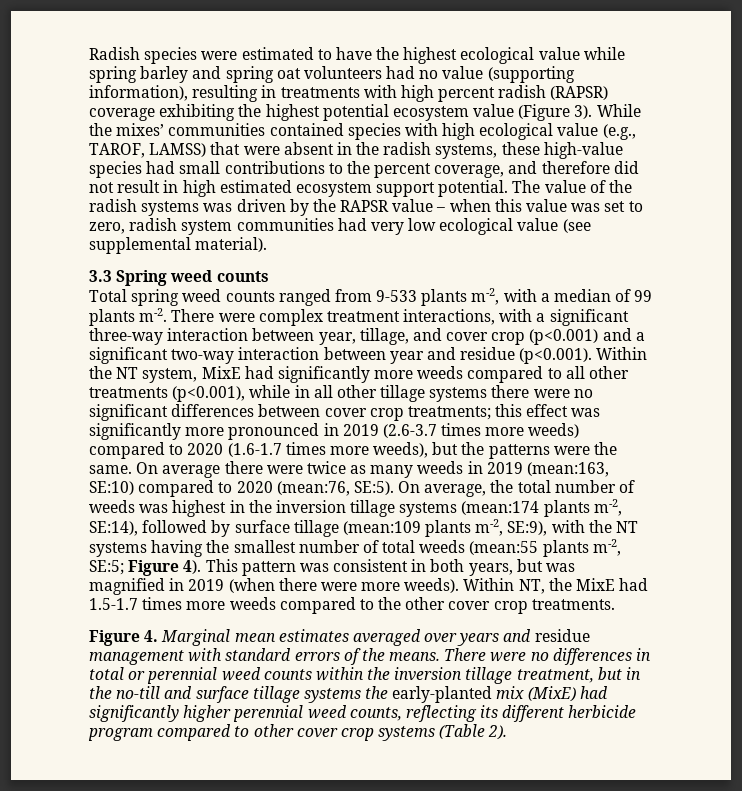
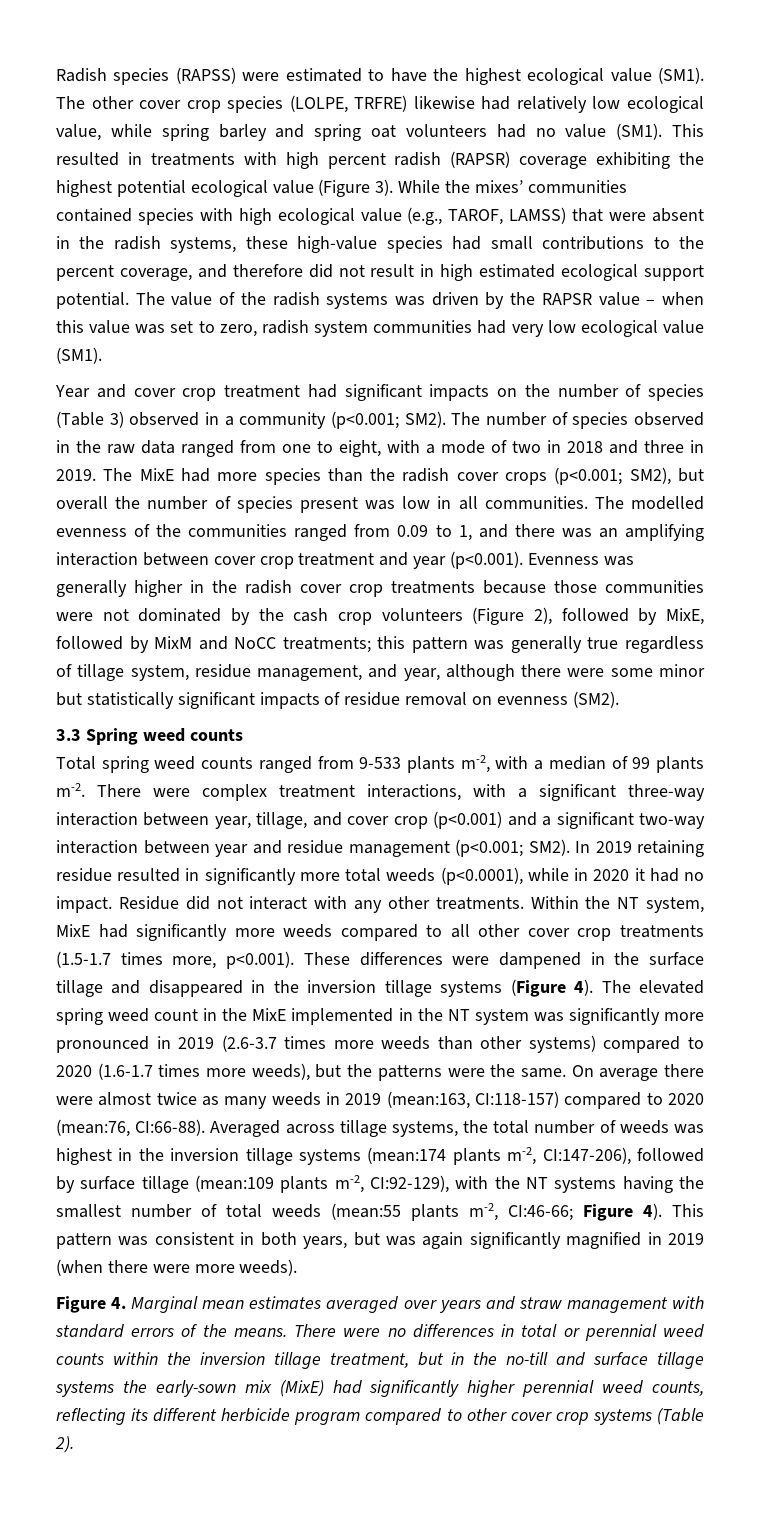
- Radish species were estimated to have the highest ecological value while spring barley and spring oat volunteers had no value (supporting information), resulting in treatments with high percent radish (RAPSR) coverage exhibiting the highest potential ecosystem value (Figure 3).
+ Radish species (RAPSS) were estimated to have the highest ecological value (SM1). The other cover crop species (LOLPE, TRFRE) likewise had relatively low ecological value, while spring barley and spring oat volunteers had no value (SM1). This resulted in treatments with high percent radish (RAPSR) coverage exhibiting the highest potential ecological value (Figure 3).
- While the mixes’ communities contained species with high ecological value (e.g., TAROF, LAMSS) that were absent in the radish systems, these high-value species had small contributions to the percent coverage, and therefore did not result in high estimated ecosystem support potential.
+ While the mixes’ communities contained species with high ecological value (e.g., TAROF, LAMSS) that were absent in the radish systems, these high-value species had small contributions to the percent coverage, and therefore did not result in high estimated ecological support potential.
- The value of the radish systems was driven by the RAPSR value – when this value was set to zero, radish system communities had very low ecological value (see supplemental material).
+ The value of the radish systems was driven by the RAPSR value – when this value was set to zero, radish system communities had very low ecological value (SM1).
+ Year and cover crop treatment had significant impacts on the number of species (Table 3) observed in a community (p<0.001; SM2). The number of species observed in the raw data ranged from one to eight, with a mode of two in 2018 and three in 2019. The MixE had more species than the radish cover crops (p<0.001; SM2), but overall the number of species present was low in all communities. The modelled evenness of the communities ranged from 0.09 to 1, and there was an amplifying interaction between cover crop treatment and year (p<0.001). Evenness was generally higher in the radish cover crop treatments because those communities were not dominated by the cash crop volunteers (Figure 2), followed by MixE, followed by MixM and NoCC treatments; this pattern was generally true regardless of tillage system, residue management, and year, although there were some minor but statistically significant impacts of residue removal on evenness (SM2).
- There were complex treatment interactions, with a significant three-way interaction between year, tillage, and cover crop (p<0.001) and a significant two-way interaction between year and residue (p<0.001). Within the NT system, MixE had significantly more weeds compared to all other treatments (p<0.001), while in all other tillage systems there were no significant differences between cover crop treatments; this effect was significantly more pronounced in 2019 (2.6-3.7 times more weeds) compared to 2020 (1.6-1.7 times more weeds), but the patterns were the same.
+ There were complex treatment interactions, with a significant three-way interaction between year, tillage, and cover crop (p<0.001) and a significant two-way interaction between year and residue management (p<0.001; SM2). In 2019 retaining residue resulted in significantly more total weeds (p<0.0001), while in 2020 it had no impact. Residue did not interact with any other treatments. Within the NT system, MixE had significantly more weeds compared to all other cover crop treatments (1.5-1.7 times more, p<0.001). These differences were dampened in the surface tillage and disappeared in the inversion tillage systems (Figure 4). The elevated spring weed count in the MixE implemented in the NT system was significantly more pronounced in 2019 (2.6-3.7 times more weeds than other systems) compared to 2020 (1.6-1.7 times more weeds), but the patterns were the same.
- On average there were twice as many weeds in 2019 (mean:163, SE:10) compared to 2020 (mean:76, SE:5). On average, the total number of weeds was highest in the inversion tillage systems (mean:174 plants m-2, SE:14), followed by surface tillage (mean:109 plants m-2, SE:9), with the NT systems having the smallest number of total weeds (mean:55 plants m-2, SE:5; Figure 4).
+ On average there were almost twice as many weeds in 2019 (mean:163, CI:118-157) compared to 2020 (mean:76, CI:66-88). Averaged across tillage systems, the total number of weeds was highest in the inversion tillage systems (mean:174 plants m-2, CI:147-206), followed by surface tillage (mean:109 plants m-2, CI:92-129), with the NT systems having the smallest number of total weeds (mean:55 plants m-2, CI:46-66; Figure 4).
- This pattern was consistent in both years, but was magnified in 2019 (when there were more weeds). Within NT, the MixE had 1.5-1.7 times more weeds compared to the other cover crop treatments.
+ This pattern was consistent in both years, but was again significantly magnified in 2019 (when there were more weeds).
- Figure 4. Marginal mean estimates averaged over years and residue management with standard errors of the means.
+ Figure 4. Marginal mean estimates averaged over years and straw management with standard errors of the means.
- There were no differences in total or perennial weed counts within the inversion tillage treatment, but in the no-till and surface tillage systems the early-planted mix (MixE) had significantly higher perennial weed counts, reflecting its different herbicide program compared to other cover crop systems (Table 2).
+ There were no differences in total or perennial weed counts within the inversion tillage treatment, but in the no-till and surface tillage systems the early-sown mix (MixE) had significantly higher perennial weed counts, reflecting its different herbicide program compared to other cover crop systems (Table 2).

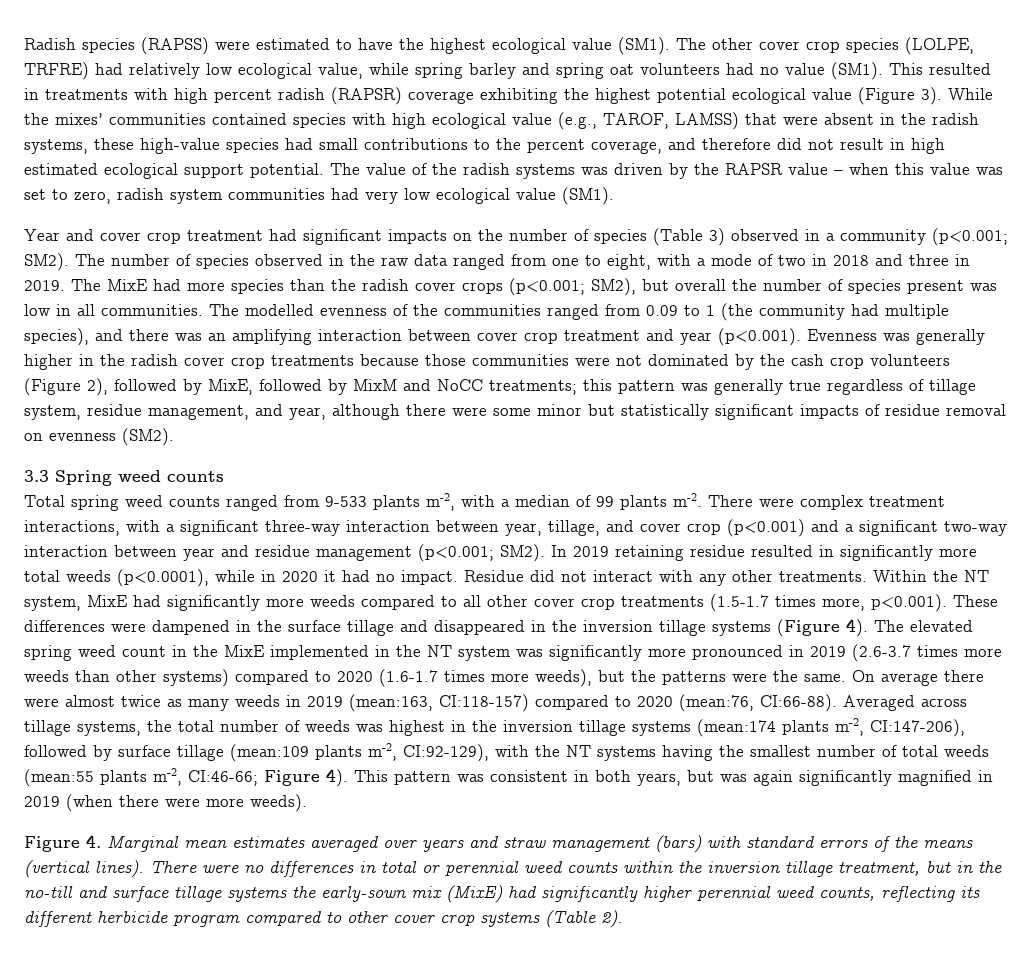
- The other cover crop species (LOLPE, TRFRE) likewise had relatively low ecological value, while spring barley and spring oat volunteers had no value (SM1).
+ The other cover crop species (LOLPE, TRFRE) had relatively low ecological value, while spring barley and spring oat volunteers had no value (SM1).
- The modelled evenness of the communities ranged from 0.09 to 1, and there was an amplifying interaction between cover crop treatment and year (p<0.001). Evenness was generally higher in the radish cover crop treatments because those communities were not dominated by the cash crop volunteers (Figure 2), followed by MixE, followed by MixM and NoCC treatments;
+ The modelled evenness of the communities ranged from 0.09 to 1 (the community had multiple species), and there was an amplifying interaction between cover crop treatment and year (p<0.001). Evenness was generally higher in the radish cover crop treatments because those communities were not dominated by the cash crop volunteers (Figure 2), followed by MixE, followed by MixM and NoCC treatments;
- Figure 4. Marginal mean estimates averaged over years and straw management with standard errors of the means.
+ Figure 4. Marginal mean estimates averaged over years and straw management (bars) with standard errors of the means (vertical lines).

